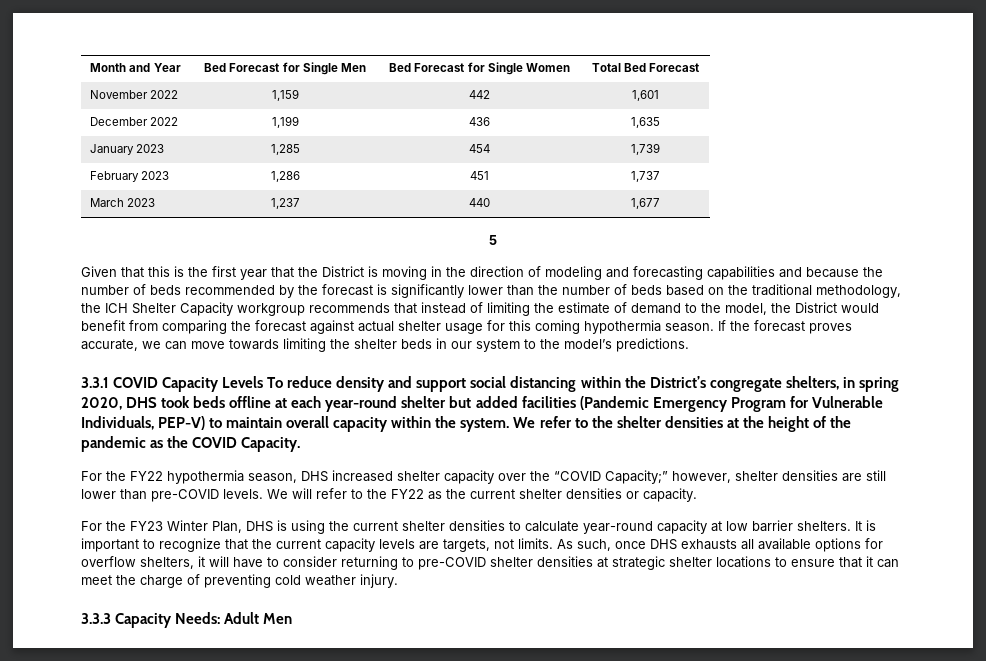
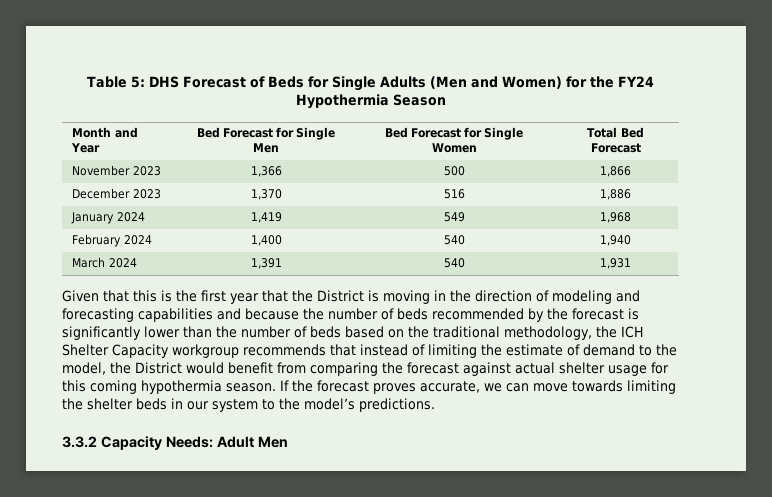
+ Table 5: DHS Forecast of Beds for Single Adults (Men and Women) for the FY24 Hypothermia Season
- November 2022 | 1,159 | 442 | 1,601
- December 2022 | 1,199 | 436 | 1,635
- January 2023 | 1,285 | 454 | 1,739
- February 2023 | 1,286 | 451 | 1,737
- March 2023 | 1,237 | 440 | 1,677
- 5
+ November 2023 | 1,366 | 500 | 1,866
+ December 2023 | 1,370 | 516 | 1,886
+ January 2024 | 1,419 | 549 | 1,968
+ February 2024 | 1,400 | 540 | 1,940
+ March 2024 | 1,391 | 540 | 1,931
- 3.3.1 COVID Capacity Levels To reduce density and support social distancing within the District’s congregate shelters, in spring 2020, DHS took beds offline at each year-round shelter but added facilities (Pandemic Emergency Program for Vulnerable Individuals, PEP-V) to maintain overall capacity within the system. We refer to the shelter densities at the height of the pandemic as the COVID Capacity.
- For the FY22 hypothermia season, DHS increased shelter capacity over the “COVID Capacity;” however, shelter densities are still lower than pre-COVID levels. We will refer to the FY22 as the current shelter densities or capacity.
- For the FY23 Winter Plan, DHS is using the current shelter densities to calculate year-round capacity at low barrier shelters. It is important to recognize that the current capacity levels are targets, not limits. As such, once DHS exhausts all available options for overflow shelters, it will have to consider returning to pre-COVID shelter densities at strategic shelter locations to ensure that it can meet the charge of preventing cold weather injury.
- 3.3.3 Capacity Needs: Adult Men
+ 3.3.2 Capacity Needs: Adult Men

